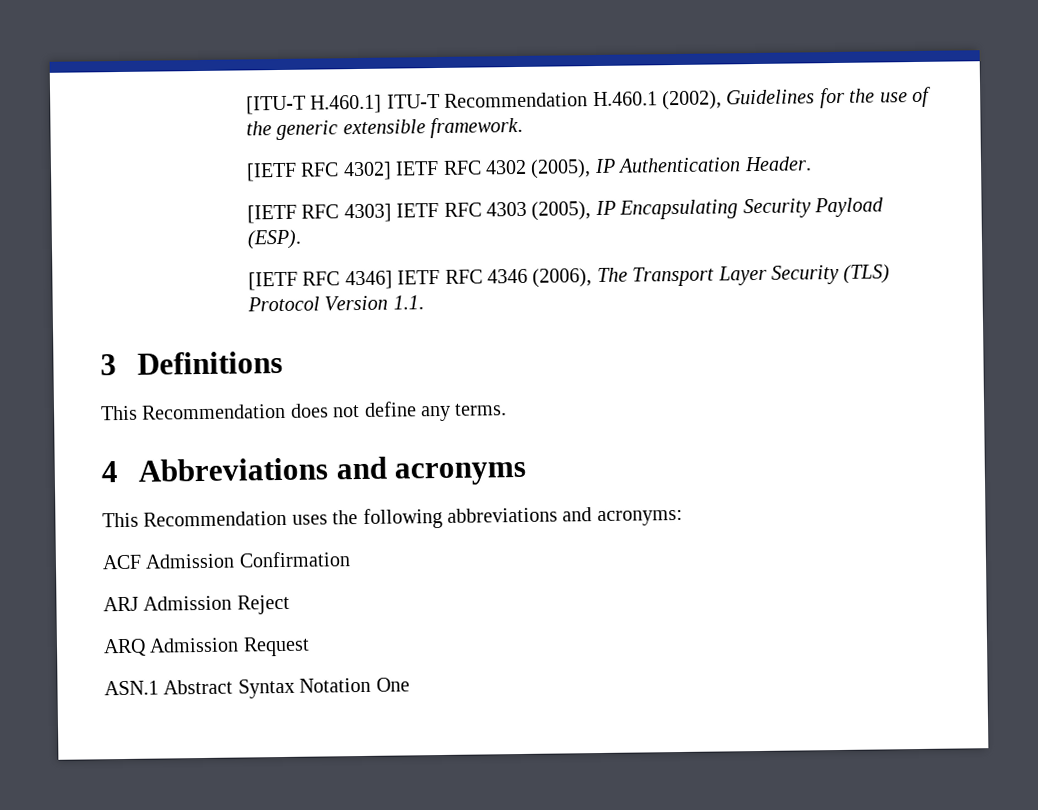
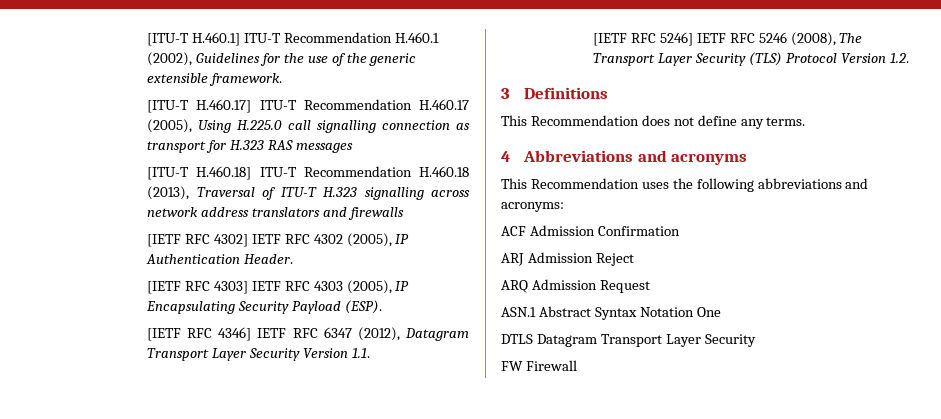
+ [ITU-T H.460.17] ITU-T Recommendation H.460.17 (2005), Using H.225.0 call signalling connection as transport for H.323 RAS messages
+ [ITU-T H.460.18] ITU-T Recommendation H.460.18 (2013), Traversal of ITU-T H.323 signalling across network address translators and firewalls
- [IETF RFC 4346] IETF RFC 4346 (2006), The Transport Layer Security (TLS) Protocol Version 1.1.
+ [IETF RFC 4346] IETF RFC 6347 (2012), Datagram Transport Layer Security Version 1.1.
+ [IETF RFC 5246] IETF RFC 5246 (2008), The Transport Layer Security (TLS) Protocol Version 1.2.
+ DTLS Datagram Transport Layer Security
+ FW Firewall

